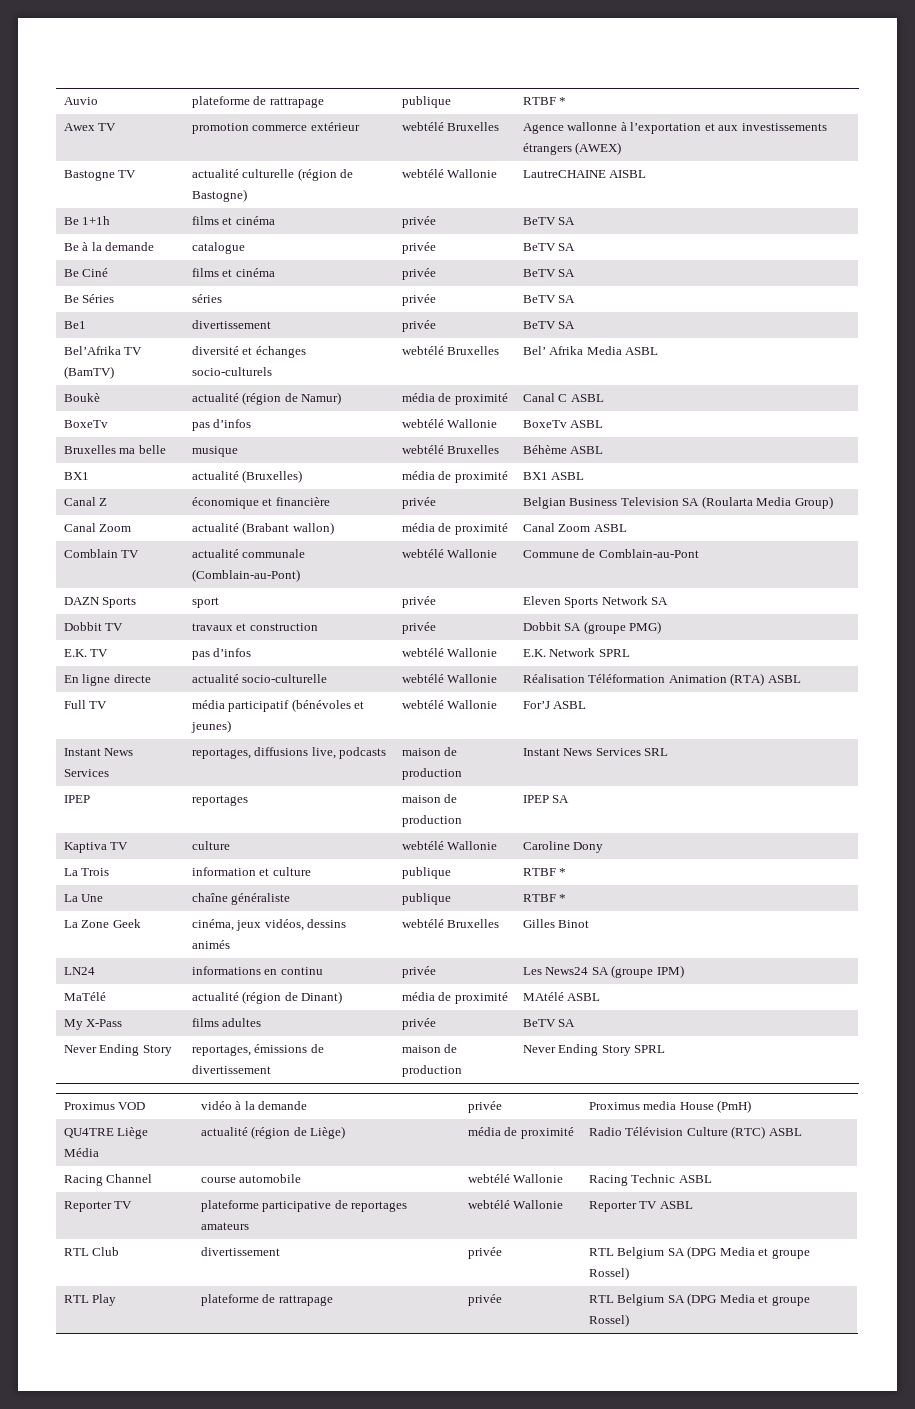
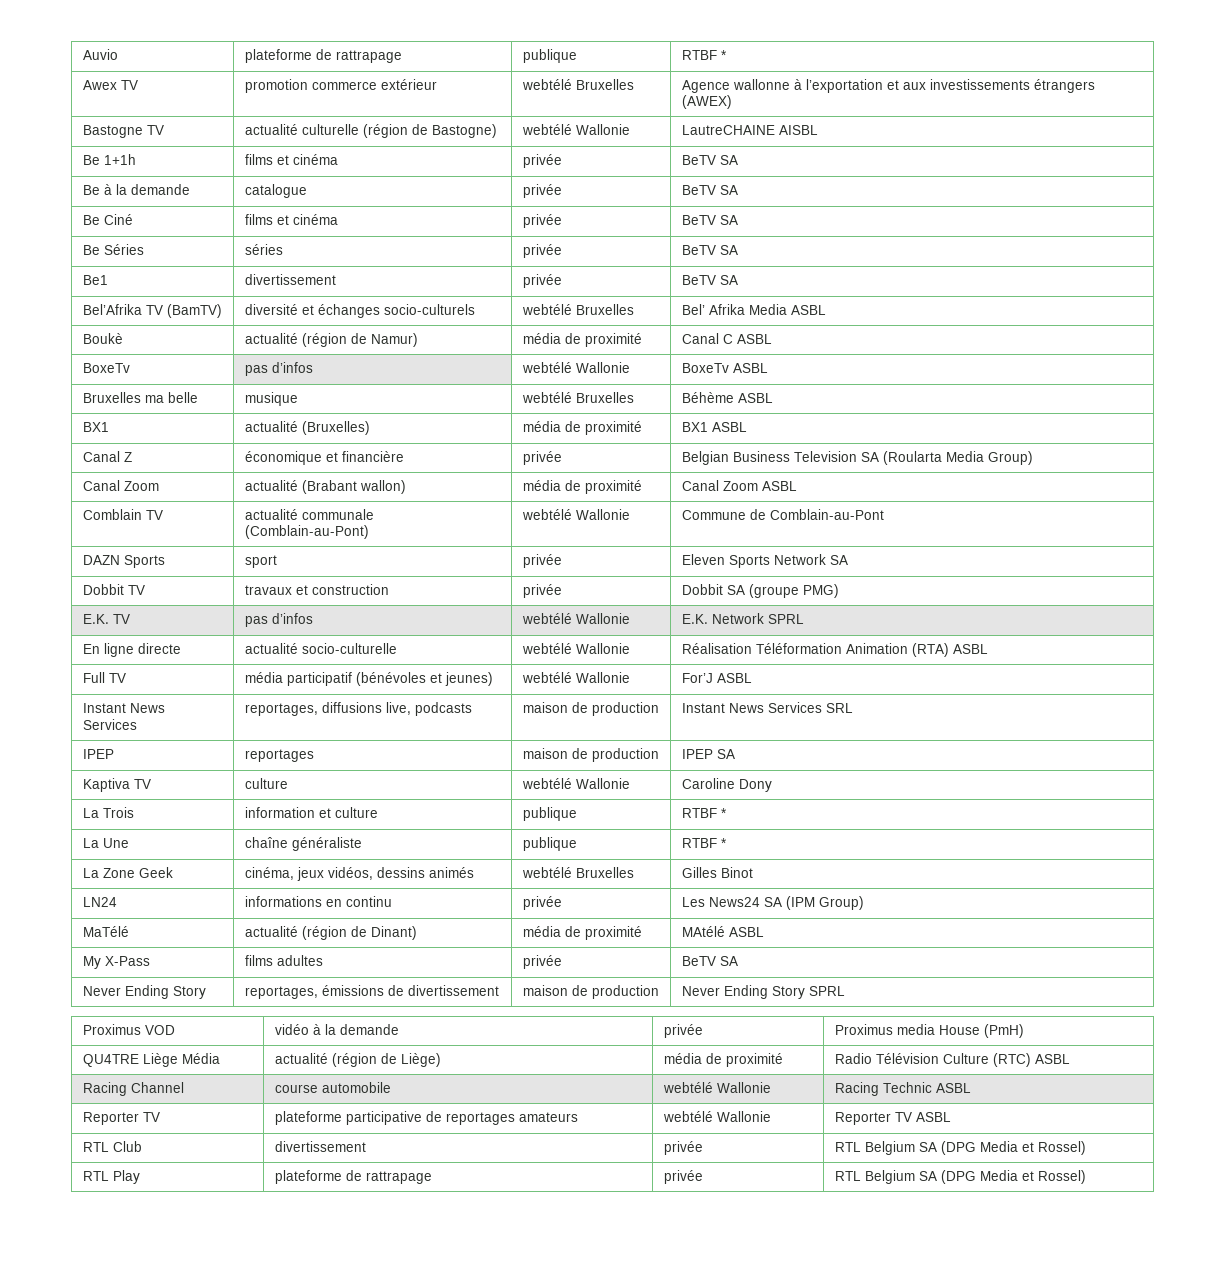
- LN24 | informations en continu | privée | Les News24 SA (groupe IPM)
+ LN24 | informations en continu | privée | Les News24 SA (IPM Group)
- RTL Club | divertissement | privée | RTL Belgium SA (DPG Media et groupe Rossel)
+ RTL Club | divertissement | privée | RTL Belgium SA (DPG Media et Rossel)
- RTL Play | plateforme de rattrapage | privée | RTL Belgium SA (DPG Media et groupe Rossel)
+ RTL Play | plateforme de rattrapage | privée | RTL Belgium SA (DPG Media et Rossel)

